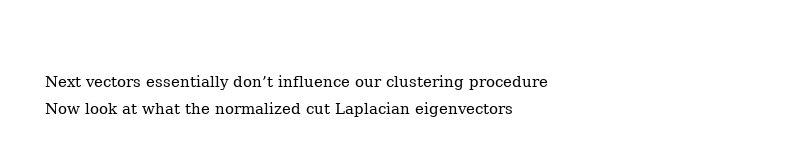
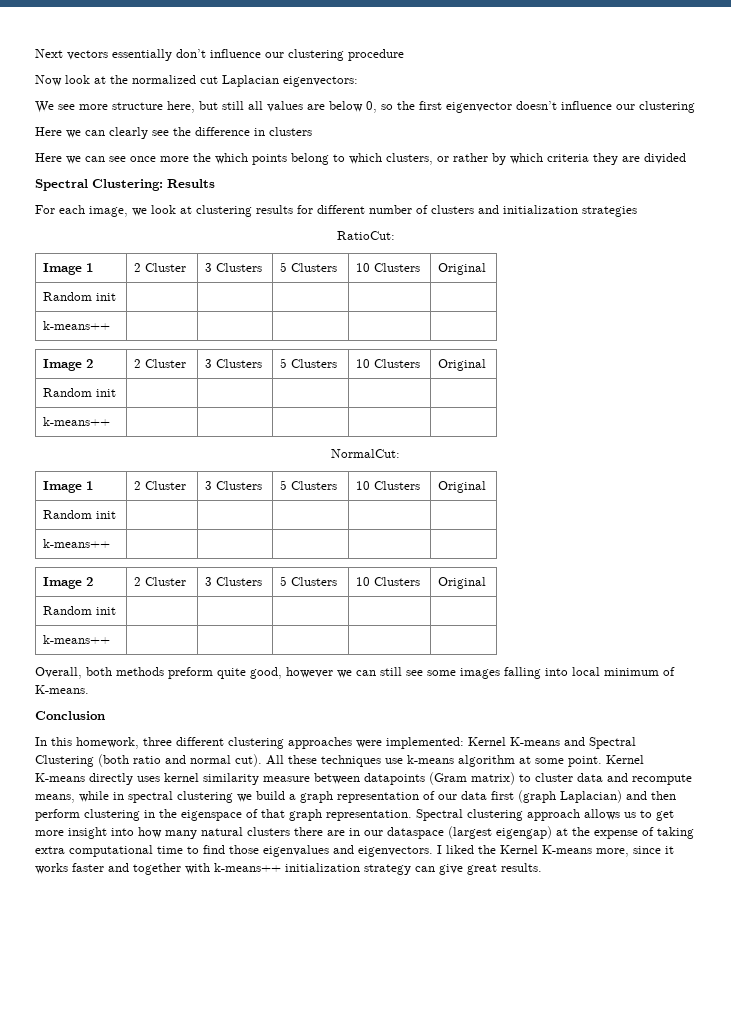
- Now look at what the normalized cut Laplacian eigenvectors
+ Now look at the normalized cut Laplacian eigenvectors:
+ We see more structure here, but still all values are below 0, so the first eigenvector doesn’t influence our clustering
+ Here we can clearly see the difference in clusters
+ Here we can see once more the which points belong to which clusters, or rather by which criteria they are divided
+ Spectral Clustering: Results
+ For each image, we look at clustering results for different number of clusters and initialization strategies
+ RatioCut:
+ Image 1 | 2 Cluster | 3 Clusters | 5 Clusters | 10 Clusters | Original
+ Random init | | | | |
+ k-means++ | | | | |
+ Image 2 | 2 Cluster | 3 Clusters | 5 Clusters | 10 Clusters | Original
+ Random init | | | | |
+ k-means++ | | | | |
+ NormalCut:
+ Image 1 | 2 Cluster | 3 Clusters | 5 Clusters | 10 Clusters | Original
+ Random init | | | | |
+ k-means++ | | | | |
+ Image 2 | 2 Cluster | 3 Clusters | 5 Clusters | 10 Clusters | Original
+ Random init | | | | |
+ k-means++ | | | | |
+ Overall, both methods preform quite good, however we can still see some images falling into local minimum of K-means.
+ Conclusion
+ In this homework, three different clustering approaches were implemented: Kernel K-means and Spectral Clustering (both ratio and normal cut). All these techniques use k-means algorithm at some point. Kernel K-means directly uses kernel similarity measure between datapoints (Gram matrix) to cluster data and recompute means, while in spectral clustering we build a graph representation of our data first (graph Laplacian) and then perform clustering in the eigenspace of that graph representation. Spectral clustering approach allows us to get more insight into how many natural clusters there are in our dataspace (largest eigengap) at the expense of taking extra computational time to find those eigenvalues and eigenvectors. I liked the Kernel K-means more, since it works faster and together with k-means++ initialization strategy can give great results.

